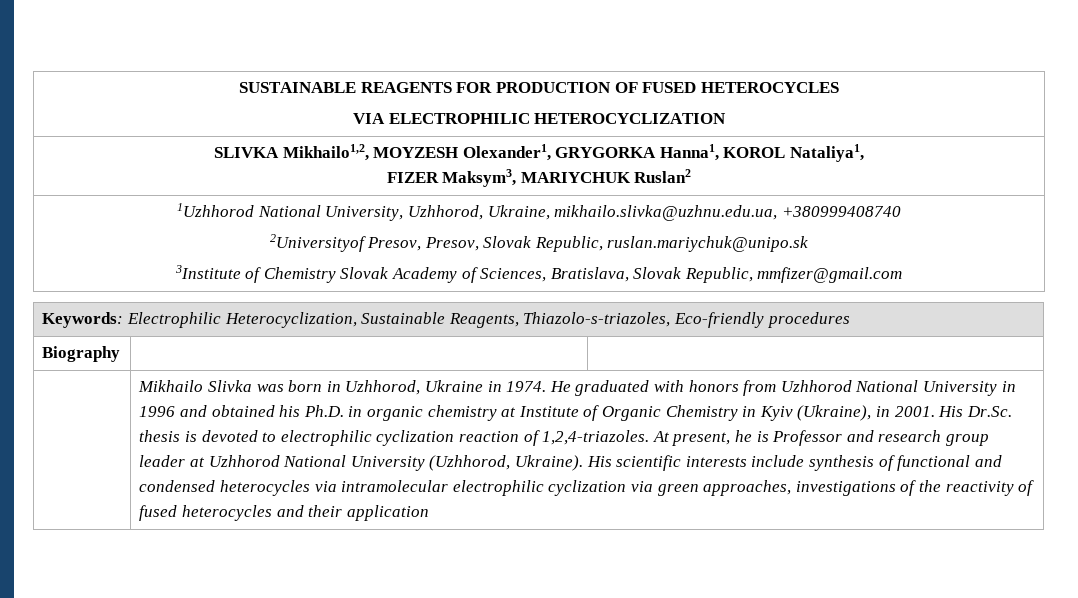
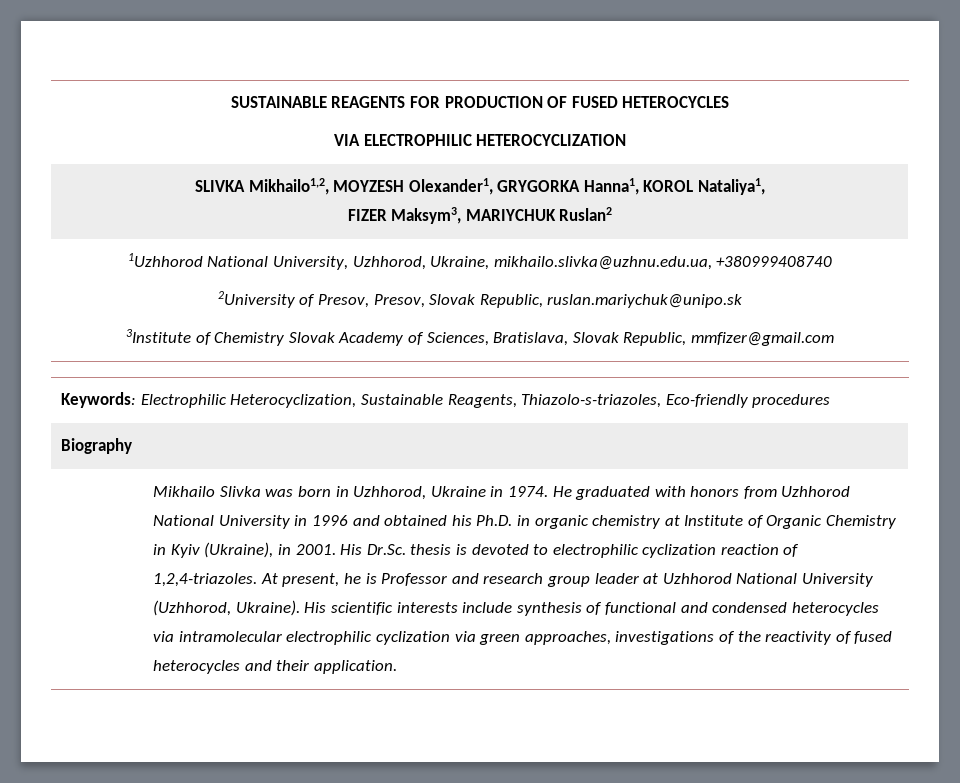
  1Uzhhorod National University, Uzhhorod, Ukraine, mikhailo.slivka@uzhnu.edu.ua, +380999408740
- 2Universityof Presov, Presov, Slovak Republic, ruslan.mariychuk@unipo.sk
+ 2University of Presov, Presov, Slovak Republic, ruslan.mariychuk@unipo.sk
- His scientific interests include synthesis of functional and condensed heterocycles via intramolecular electrophilic cyclization via green approaches, investigations of the reactivity of fused heterocycles and their application
+ His scientific interests include synthesis of functional and condensed heterocycles via intramolecular electrophilic cyclization via green approaches, investigations of the reactivity of fused heterocycles and their application.

